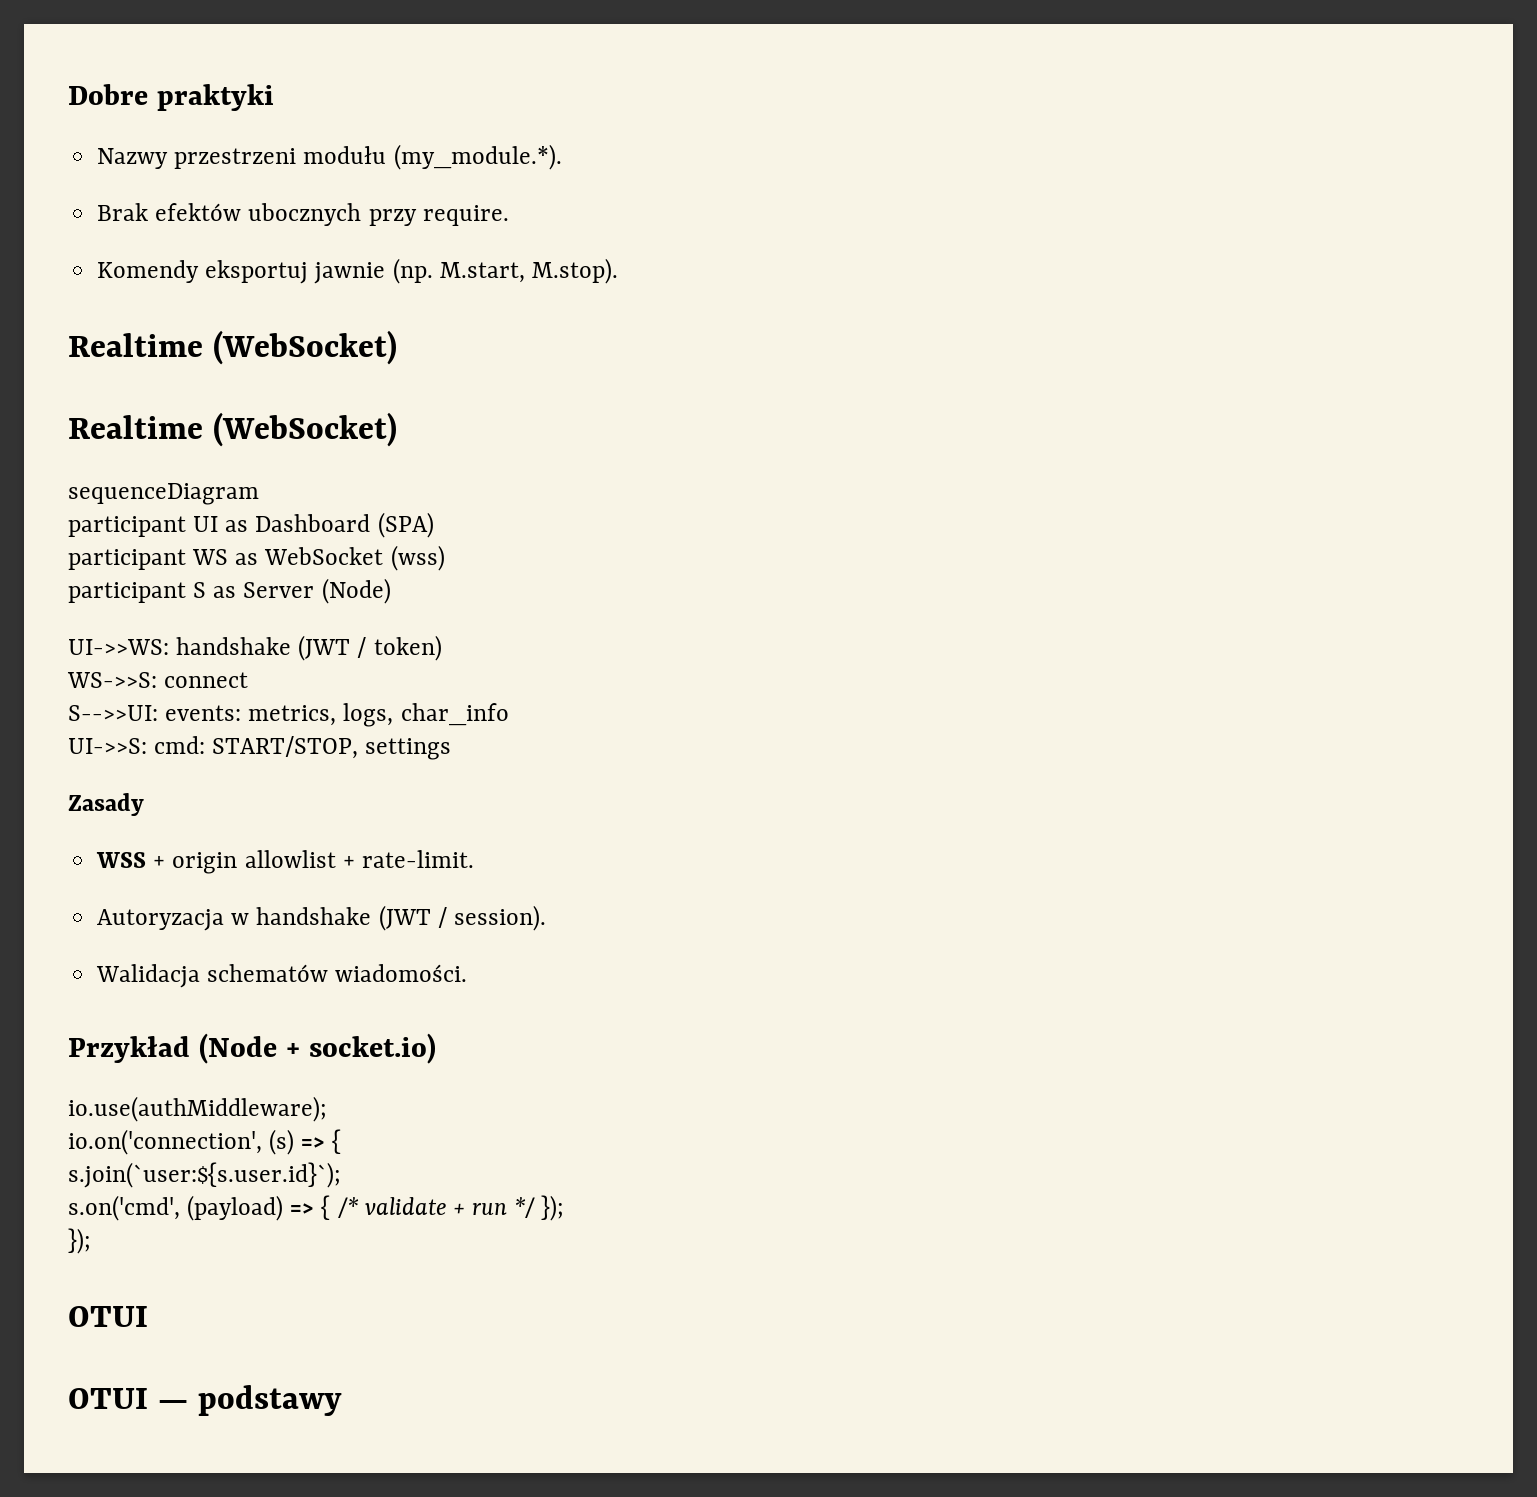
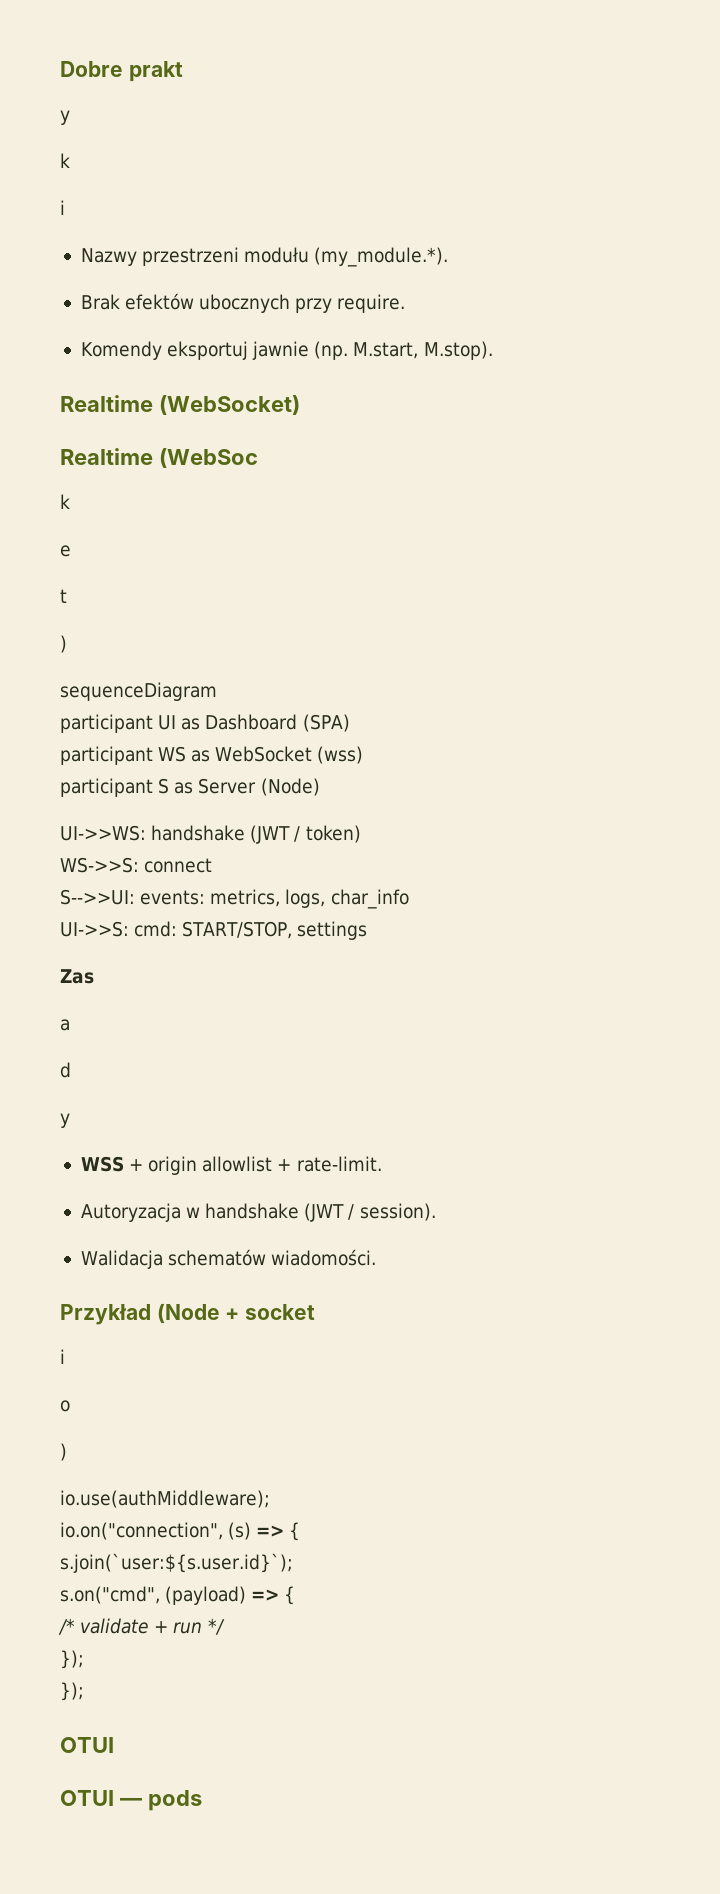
- Dobre praktyki
+ Dobre prakt
+ y
+ k
+ i
  Komendy eksportuj jawnie (np. M.start, M.stop).
  Realtime (WebSocket)
- Realtime (WebSocket)
+ Realtime (WebSoc
+ k
+ e
+ t
+ )
- Zasady
+ Zas
+ a
+ d
+ y
- Przykład (Node + socket.io)
+ Przykład (Node + socket
+ i
+ o
+ )
- io.on('connection', (s) => {
+ io.on("connection", (s) => {
- s.on('cmd', (payload) => { /* validate + run */ });
+ s.on("cmd", (payload) => {
+ /* validate + run */
+ });
- OTUI — podstawy
+ OTUI — pods

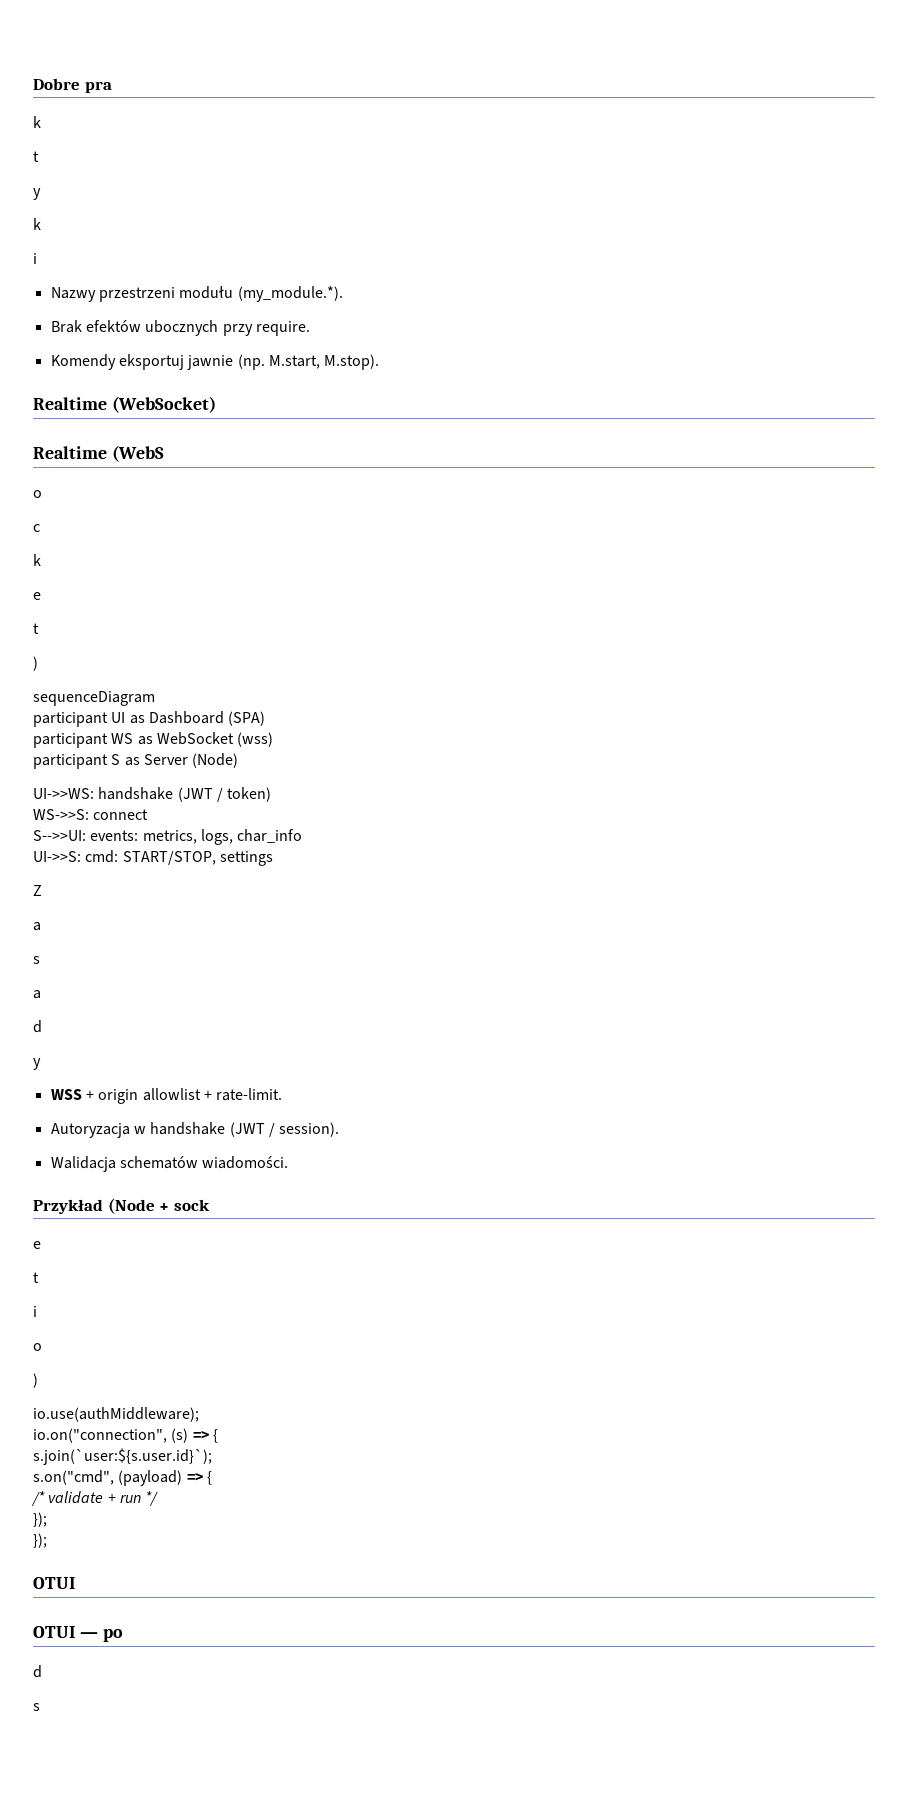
- Dobre prakt
+ Dobre pra
+ k
+ t
- Realtime (WebSoc
+ Realtime (WebS
+ o
+ c
- Zas
+ Z
+ a
+ s
- Przykład (Node + socket
+ Przykład (Node + sock
+ e
+ t
- OTUI — pods
+ OTUI — po
+ d
+ s

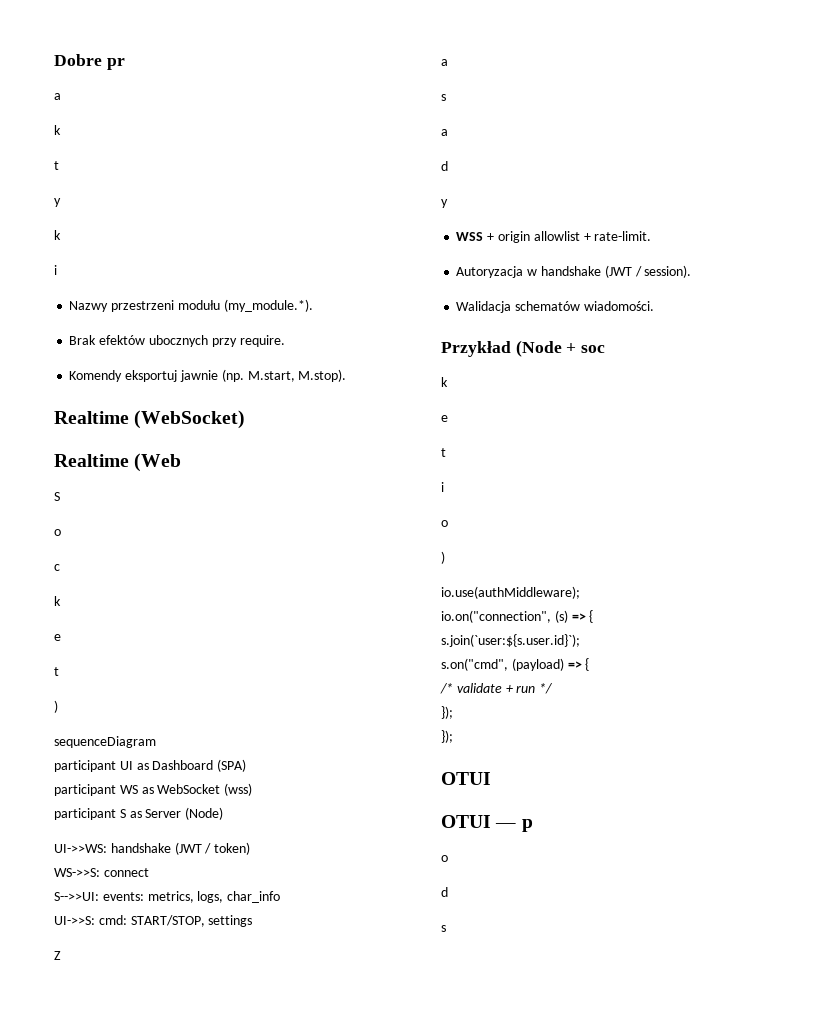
- Dobre pra
+ Dobre pr
+ a
- Realtime (WebS
+ Realtime (Web
+ S
- Przykład (Node + sock
+ Przykład (Node + soc
+ k
- OTUI — po
+ OTUI — p
+ o

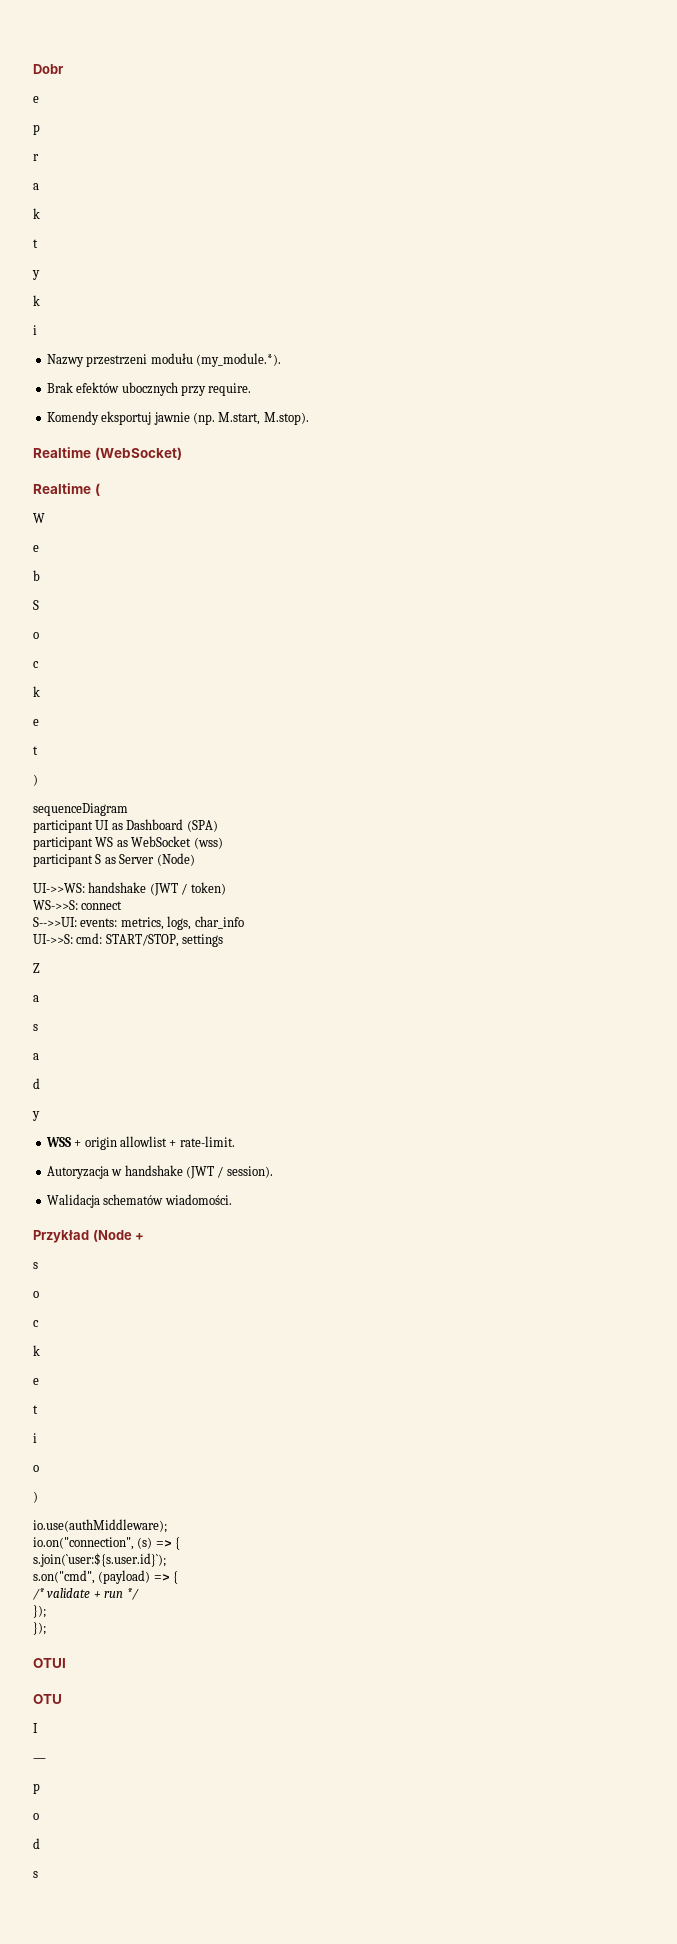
- Dobre pr
+ Dobr
+ e
+ p
+ r
- Realtime (Web
+ Realtime (
+ W
+ e
+ b
- Przykład (Node + soc
+ Przykład (Node +
+ s
+ o
+ c
- OTUI — p
+ OTU
+ I
+ —
+ p

